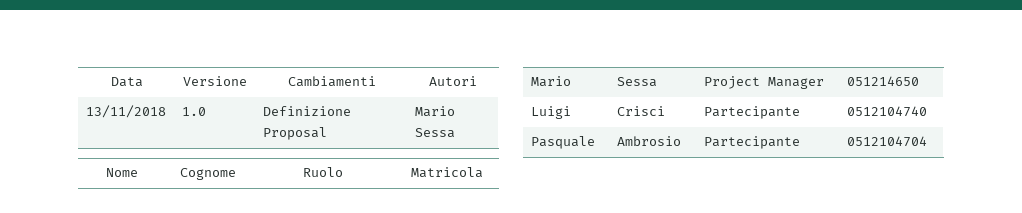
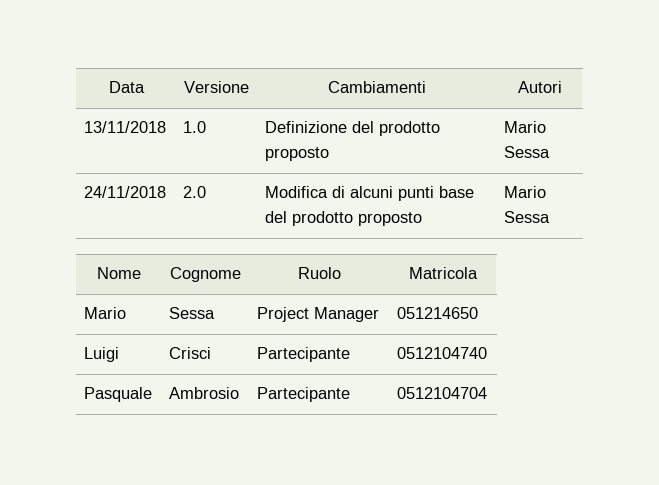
- 13/11/2018 | 1.0 | Definizione Proposal | Mario Sessa
+ 13/11/2018 | 1.0 | Definizione del prodotto proposto | Mario Sessa
+ 24/11/2018 | 2.0 | Modifica di alcuni punti base del prodotto proposto | Mario Sessa

